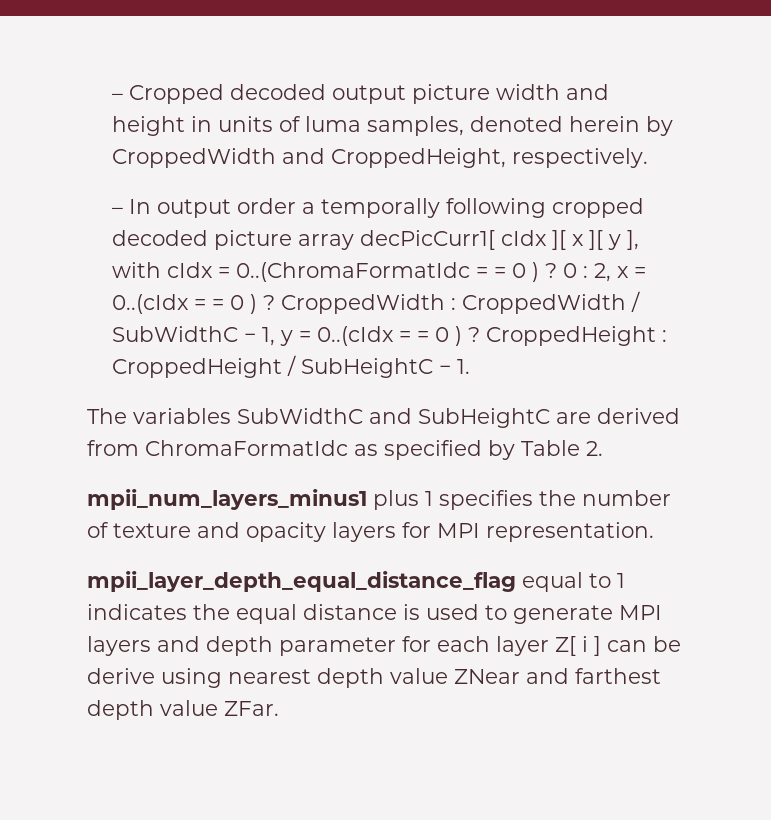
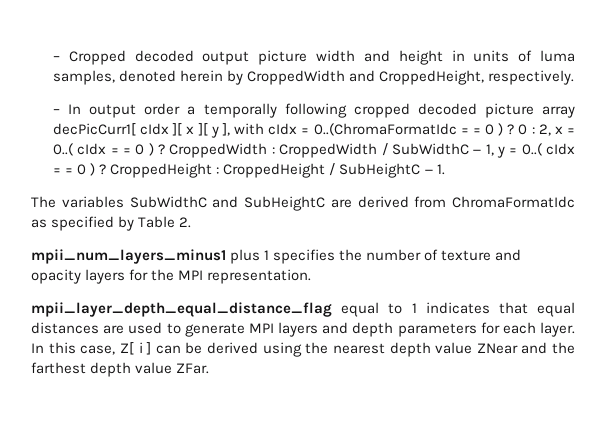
- 0 : 2, x = 0..(cIdx = = 0 ) ?
+ 0 : 2, x = 0..( cIdx = = 0 ) ?
- CroppedWidth : CroppedWidth / SubWidthC − 1, y = 0..(cIdx = = 0 ) ?
+ CroppedWidth : CroppedWidth / SubWidthC − 1, y = 0..( cIdx = = 0 ) ?
- mpii_num_layers_minus1 plus 1 specifies the number of texture and opacity layers for MPI representation.
+ mpii_num_layers_minus1 plus 1 specifies the number of texture and opacity layers for the MPI representation.
- mpii_layer_depth_equal_distance_flag equal to 1 indicates the equal distance is used to generate MPI layers and depth parameter for each layer Z[ i ] can be derive using nearest depth value ZNear and farthest depth value ZFar.
+ mpii_layer_depth_equal_distance_flag equal to 1 indicates that equal distances are used to generate MPI layers and depth parameters for each layer. In this case, Z[ i ] can be derived using the nearest depth value ZNear and the farthest depth value ZFar.

